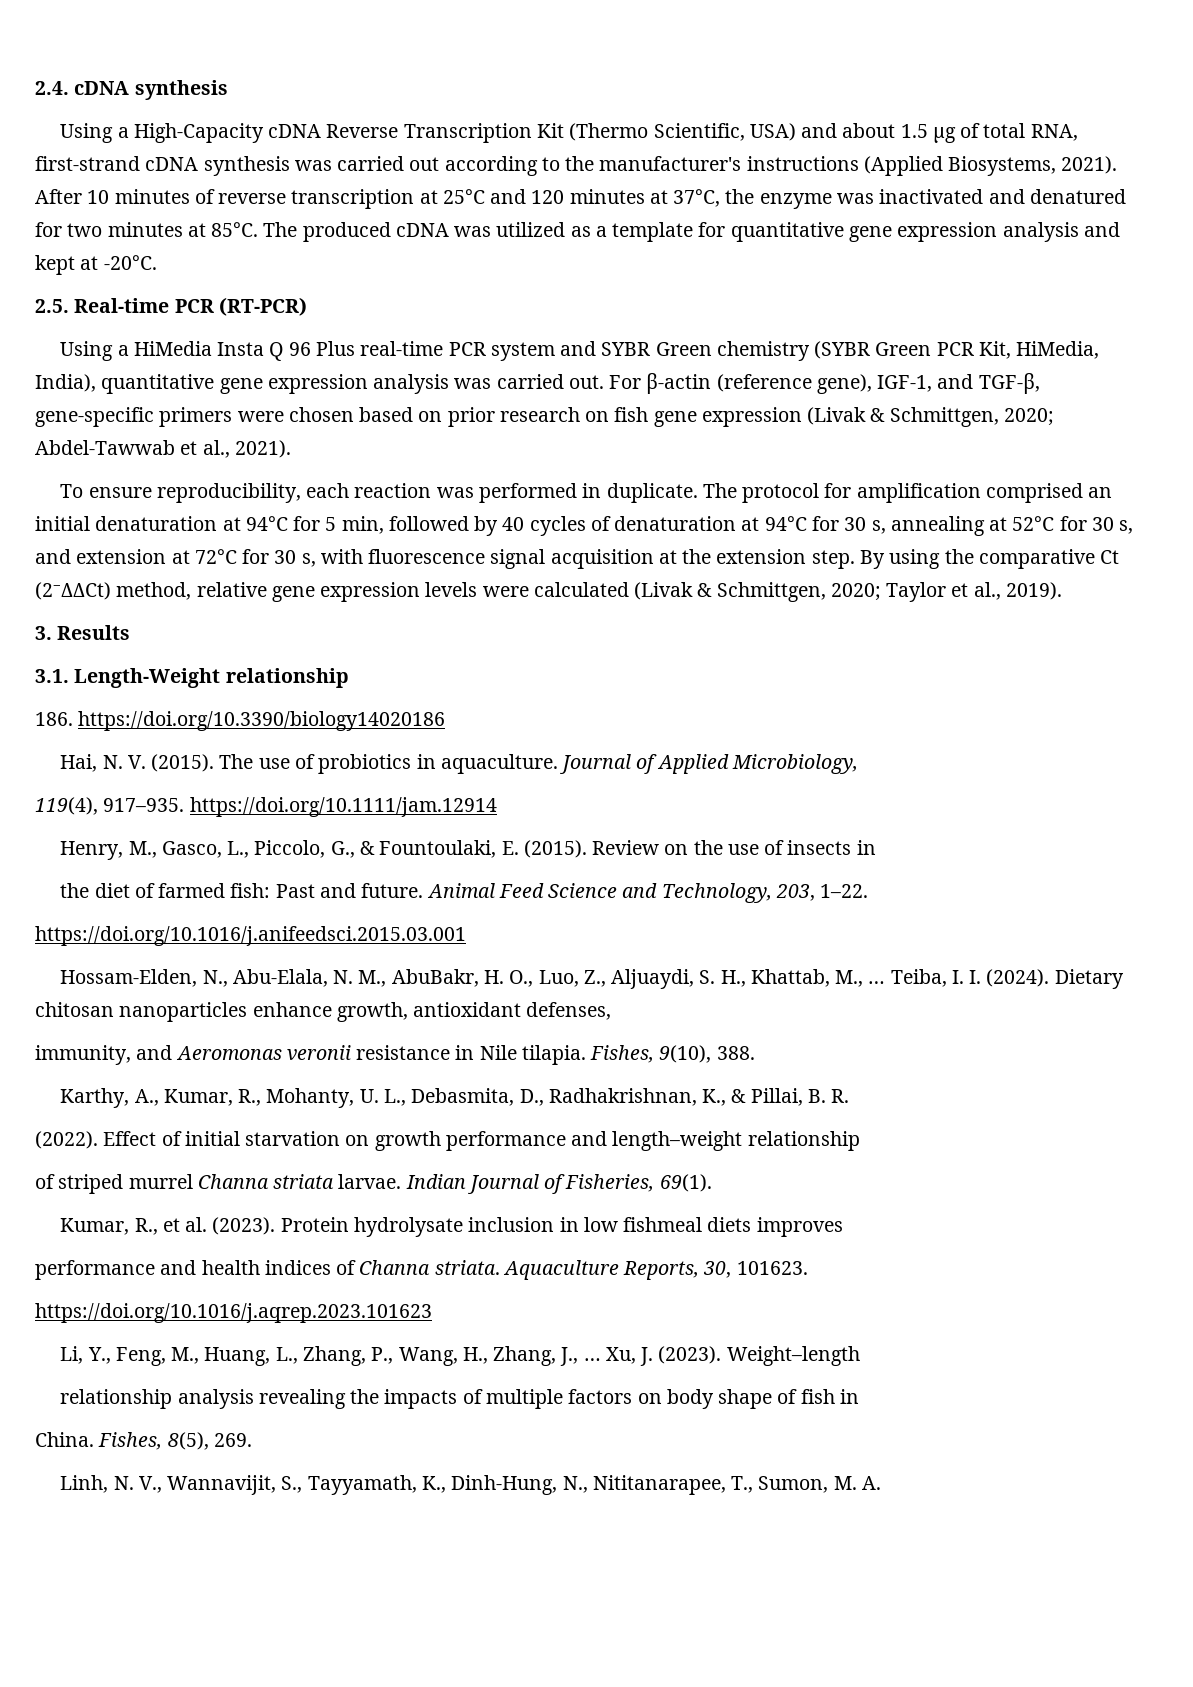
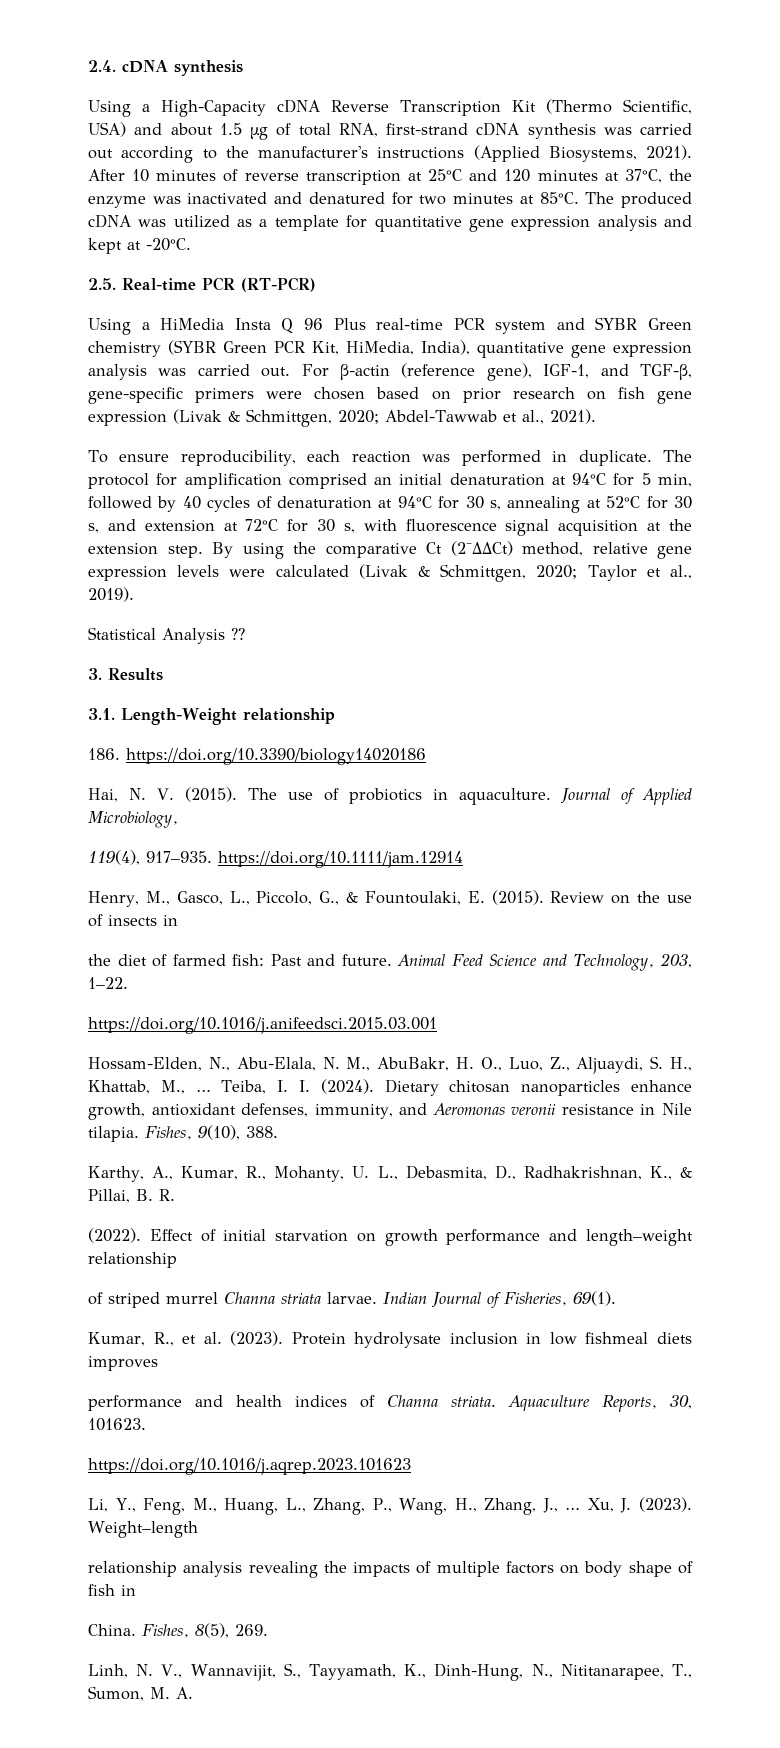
+ Statistical Analysis ??
- Dietary chitosan nanoparticles enhance growth, antioxidant defenses,
- immunity, and Aeromonas veronii resistance in Nile tilapia.
+ Dietary chitosan nanoparticles enhance growth, antioxidant defenses, immunity, and Aeromonas veronii resistance in Nile tilapia.

